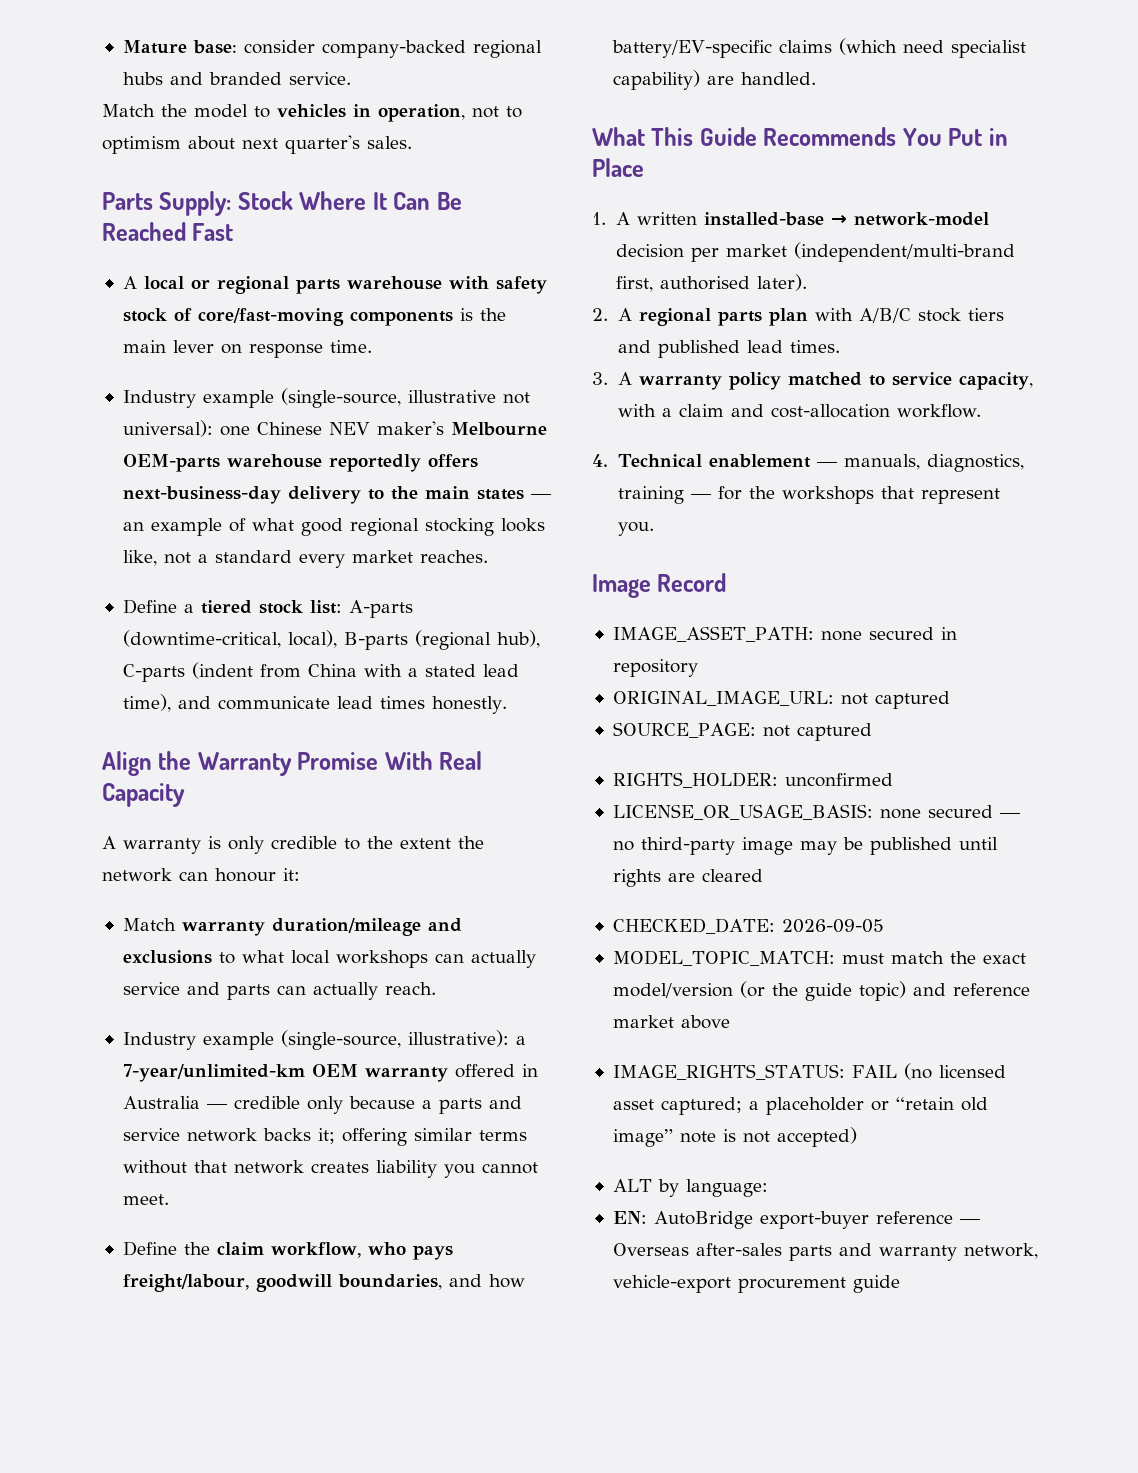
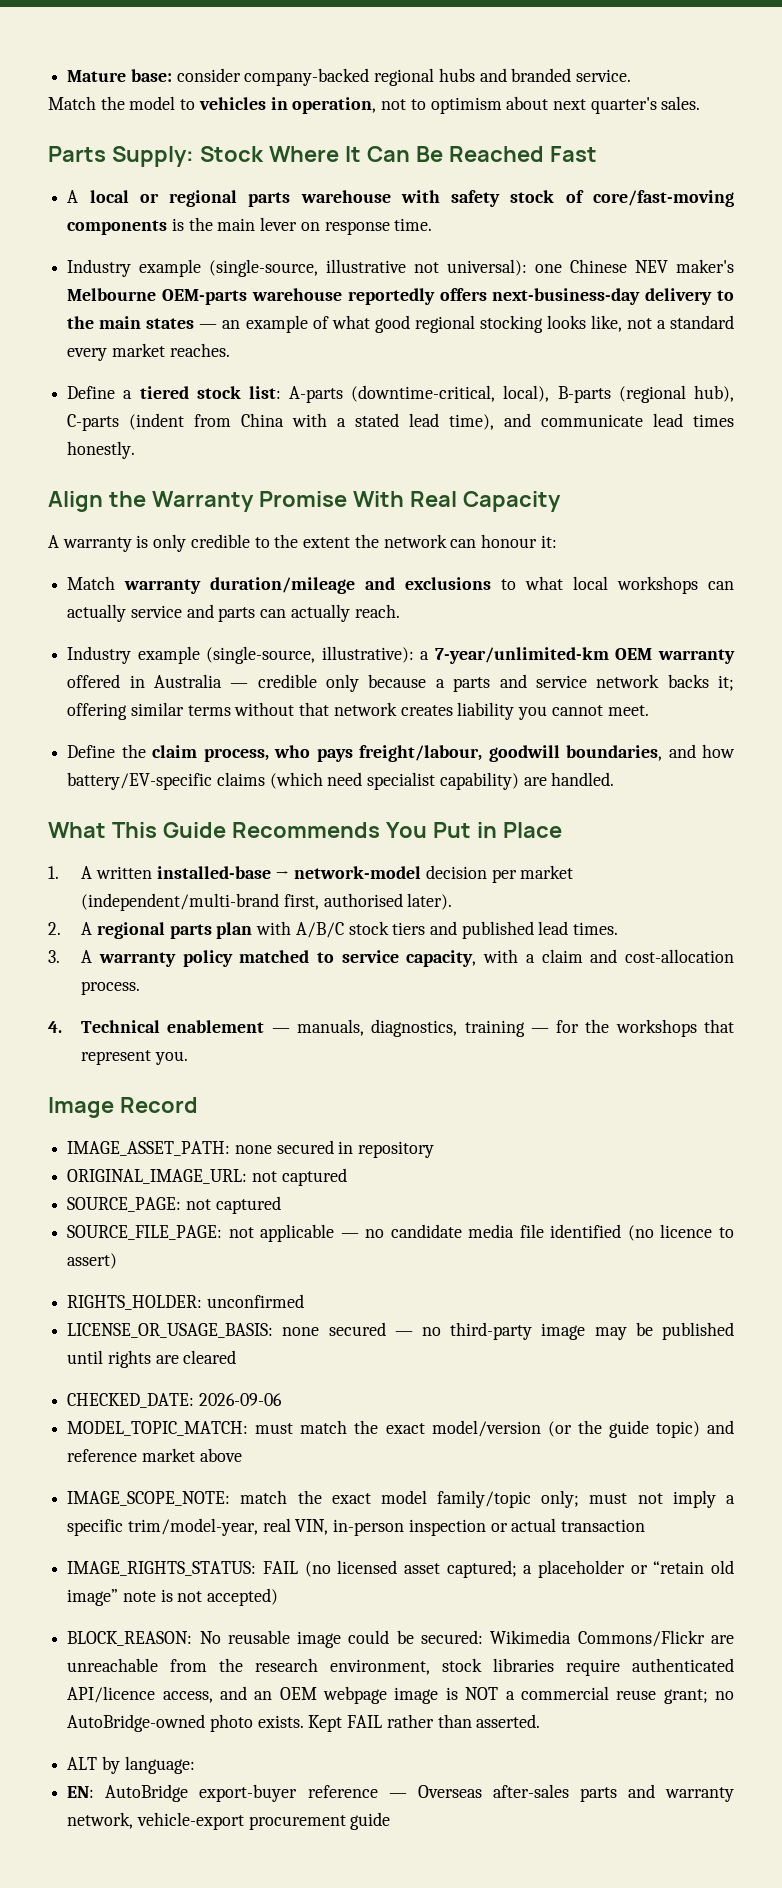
- Define the claim workflow, who pays freight/labour, goodwill boundaries, and how battery/EV-specific claims (which need specialist capability) are handled.
+ Define the claim process, who pays freight/labour, goodwill boundaries, and how battery/EV-specific claims (which need specialist capability) are handled.
- 3. A warranty policy matched to service capacity, with a claim and cost-allocation workflow.
+ 3. A warranty policy matched to service capacity, with a claim and cost-allocation process.
+ SOURCE_FILE_PAGE: not applicable — no candidate media file identified (no licence to assert)
- CHECKED_DATE: 2026-09-05
+ CHECKED_DATE: 2026-09-06
+ IMAGE_SCOPE_NOTE: match the exact model family/topic only; must not imply a specific trim/model-year, real VIN, in-person inspection or actual transaction
+ BLOCK_REASON: No reusable image could be secured: Wikimedia Commons/Flickr are unreachable from the research environment, stock libraries require authenticated API/licence access, and an OEM webpage image is NOT a commercial reuse grant; no AutoBridge-owned photo exists. Kept FAIL rather than asserted.

